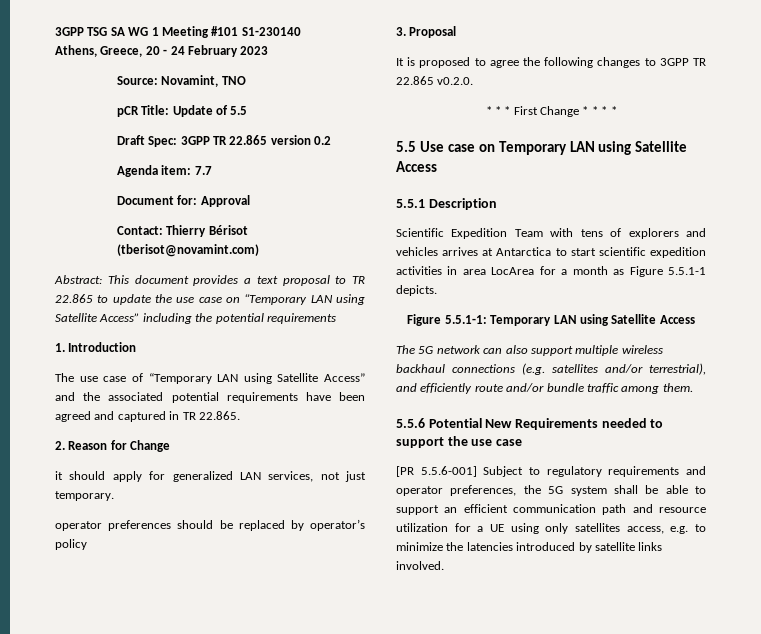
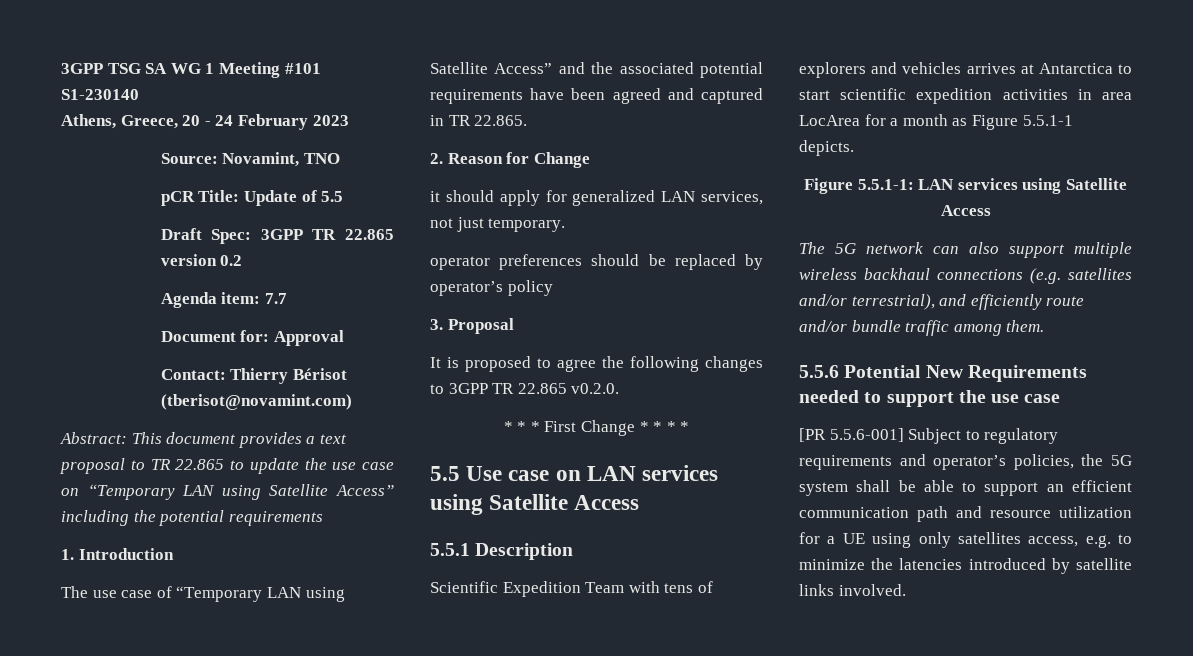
- 5.5 Use case on Temporary LAN using Satellite Access
+ 5.5 Use case on LAN services using Satellite Access
- Figure 5.5.1-1: Temporary LAN using Satellite Access
+ Figure 5.5.1-1: LAN services using Satellite Access
- [PR 5.5.6-001] Subject to regulatory requirements and operator preferences, the 5G system shall be able to support an efficient communication path and resource utilization for a UE using only satellites access, e.g. to minimize the latencies introduced by satellite links involved.
+ [PR 5.5.6-001] Subject to regulatory requirements and operator’s policies, the 5G system shall be able to support an efficient communication path and resource utilization for a UE using only satellites access, e.g. to minimize the latencies introduced by satellite links involved.

